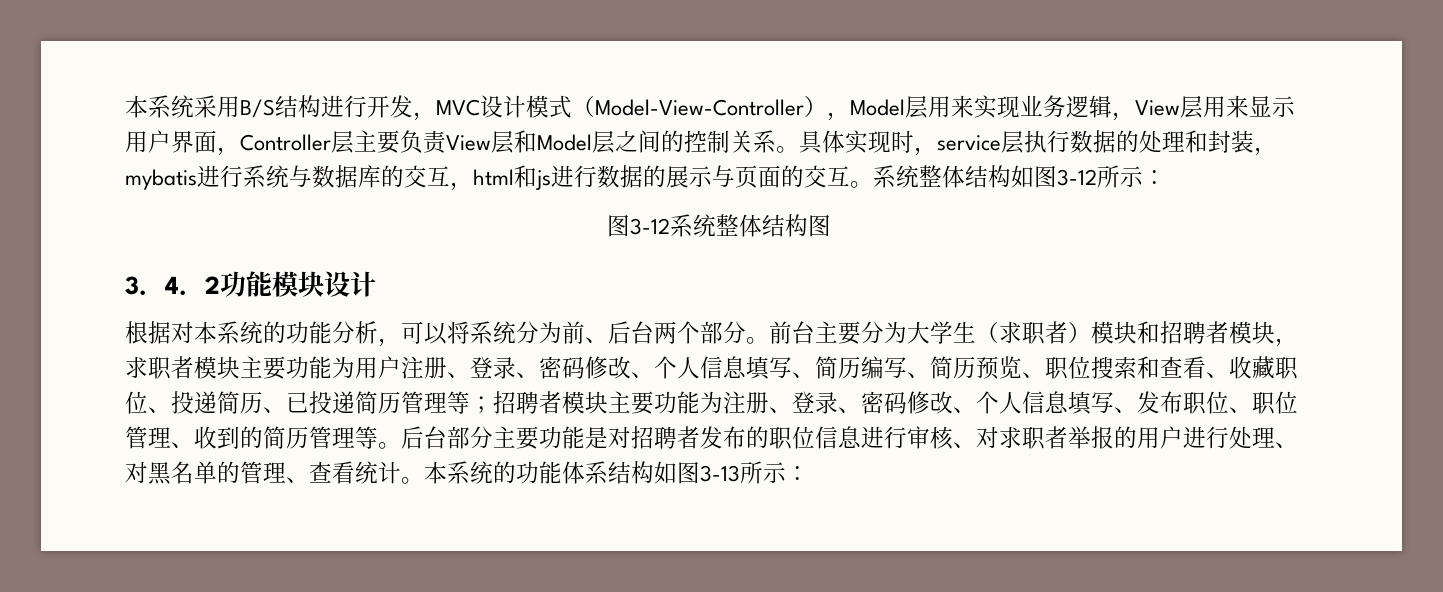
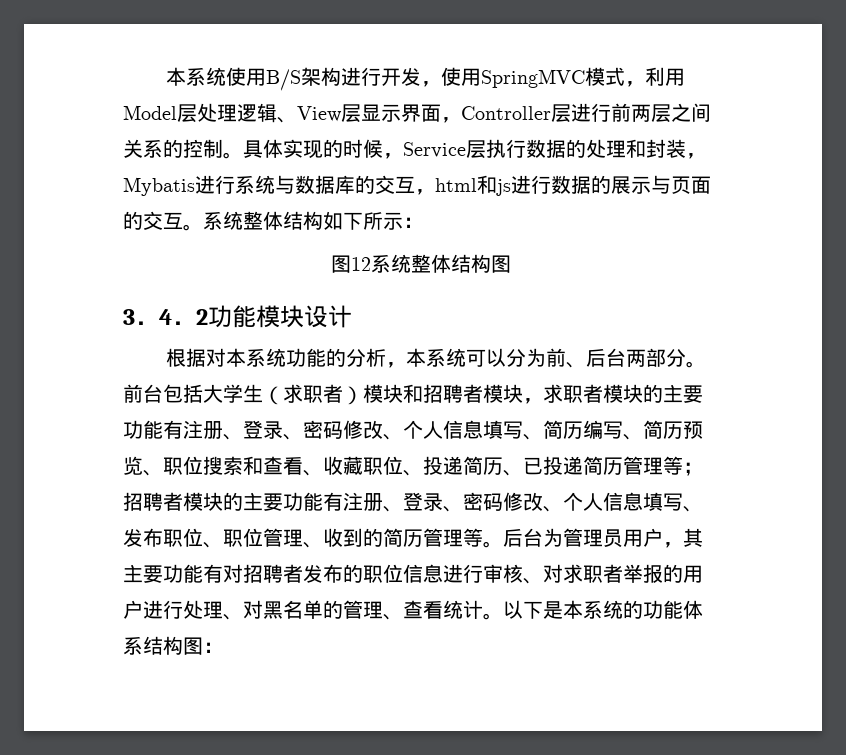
- 本系统采用B/S结构进行开发，MVC设计模式（Model-View-Controller），Model层用来实现业务逻辑，View层用来显示用户界面，Controller层主要负责View层和Model层之间的控制关系。具体实现时，service层执行数据的处理和封装，mybatis进行系统与数据库的交互，html和js进行数据的展示与页面的交互。
+ 本系统使用B/S架构进行开发，使用SpringMVC模式，利用Model层处理逻辑、View层显示界面，Controller层进行前两层之间关系的控制。具体实现的时候，Service层执行数据的处理和封装，Mybatis进行系统与数据库的交互，html和js进行数据的展示与页面的交互。
- 系统整体结构如图3-12所示：
+ 系统整体结构如下所示：
- 图3-12系统整体结构图
+ 图12系统整体结构图
- 根据对本系统的功能分析，可以将系统分为前、后台两个部分。
+ 根据对本系统功能的分析，本系统可以分为前、后台两部分。
- 前台主要分为大学生（求职者）模块和招聘者模块，求职者模块主要功能为用户注册、登录、密码修改、个人信息填写、简历编写、简历预览、职位搜索和查看、收藏职位、投递简历、已投递简历管理等；
+ 前台包括大学生（求职者）模块和招聘者模块，求职者模块的主要功能有注册、登录、密码修改、个人信息填写、简历编写、简历预览、职位搜索和查看、收藏职位、投递简历、已投递简历管理等；
- 招聘者模块主要功能为注册、登录、密码修改、个人信息填写、发布职位、职位管理、收到的简历管理等。
+ 招聘者模块的主要功能有注册、登录、密码修改、个人信息填写、发布职位、职位管理、收到的简历管理等。
- 后台部分主要功能是对招聘者发布的职位信息进行审核、对求职者举报的用户进行处理、对黑名单的管理、查看统计。
+ 后台为管理员用户，其主要功能有对招聘者发布的职位信息进行审核、对求职者举报的用户进行处理、对黑名单的管理、查看统计。
- 本系统的功能体系结构如图3-13所示：
+ 以下是本系统的功能体系结构图：

